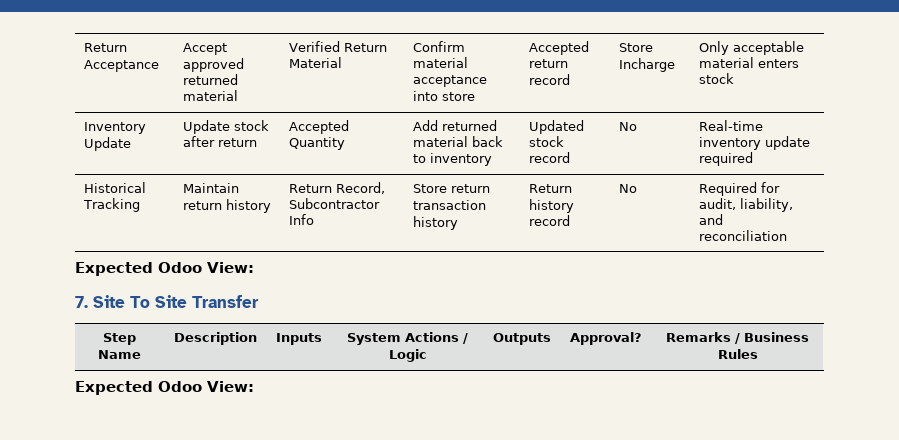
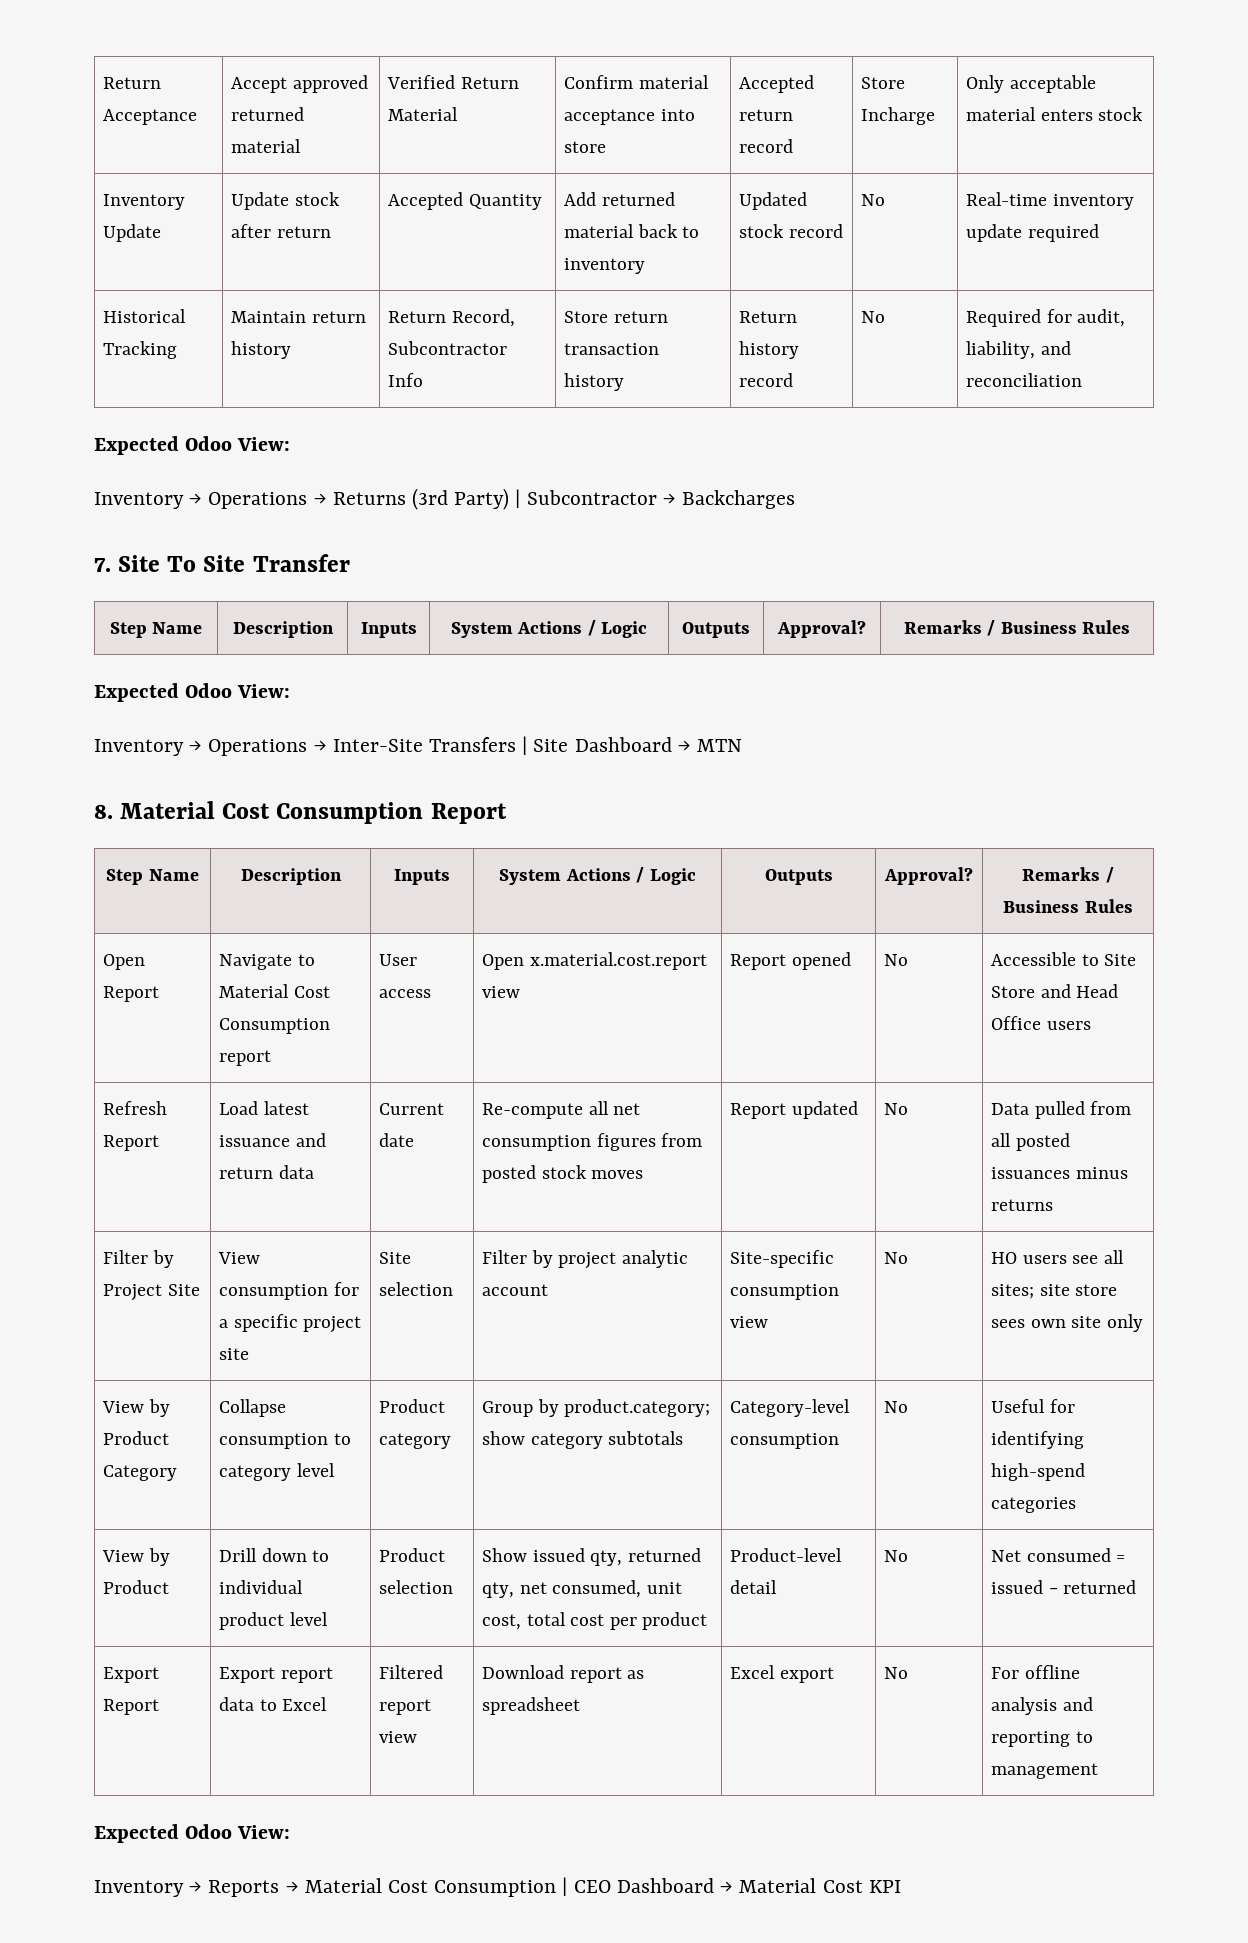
+ Inventory → Operations → Returns (3rd Party) | Subcontractor → Backcharges
+ Inventory → Operations → Inter-Site Transfers | Site Dashboard → MTN
+ 8. Material Cost Consumption Report
+ Step Name | Description | Inputs | System Actions / Logic | Outputs | Approval? | Remarks / Business Rules
+ Open Report | Navigate to Material Cost Consumption report | User access | Open x.material.cost.report view | Report opened | No | Accessible to Site Store and Head Office users
+ Refresh Report | Load latest issuance and return data | Current date | Re-compute all net consumption figures from posted stock moves | Report updated | No | Data pulled from all posted issuances minus returns
+ Filter by Project Site | View consumption for a specific project site | Site selection | Filter by project analytic account | Site-specific consumption view | No | HO users see all sites; site store sees own site only
+ View by Product Category | Collapse consumption to category level | Product category | Group by product.category; show category subtotals | Category-level consumption | No | Useful for identifying high-spend categories
+ View by Product | Drill down to individual product level | Product selection | Show issued qty, returned qty, net consumed, unit cost, total cost per product | Product-level detail | No | Net consumed = issued − returned
+ Export Report | Export report data to Excel | Filtered report view | Download report as spreadsheet | Excel export | No | For offline analysis and reporting to management
+ Expected Odoo View:
+ Inventory → Reports → Material Cost Consumption | CEO Dashboard → Material Cost KPI

